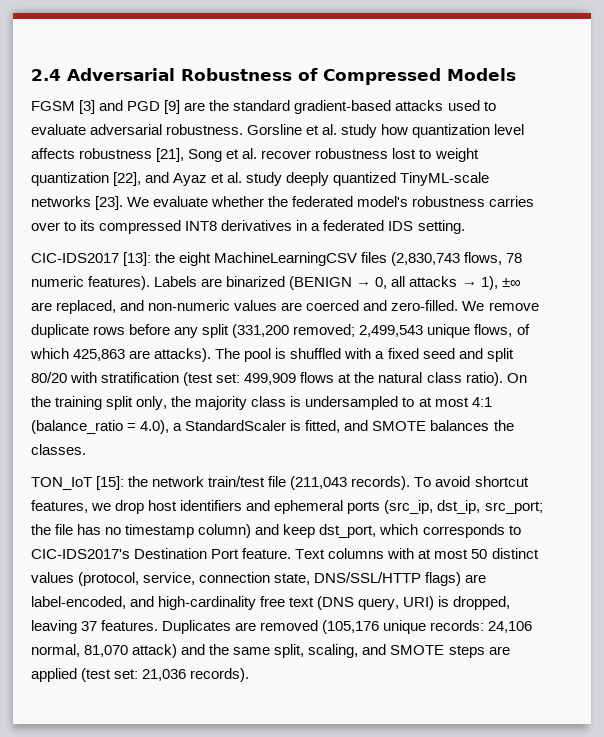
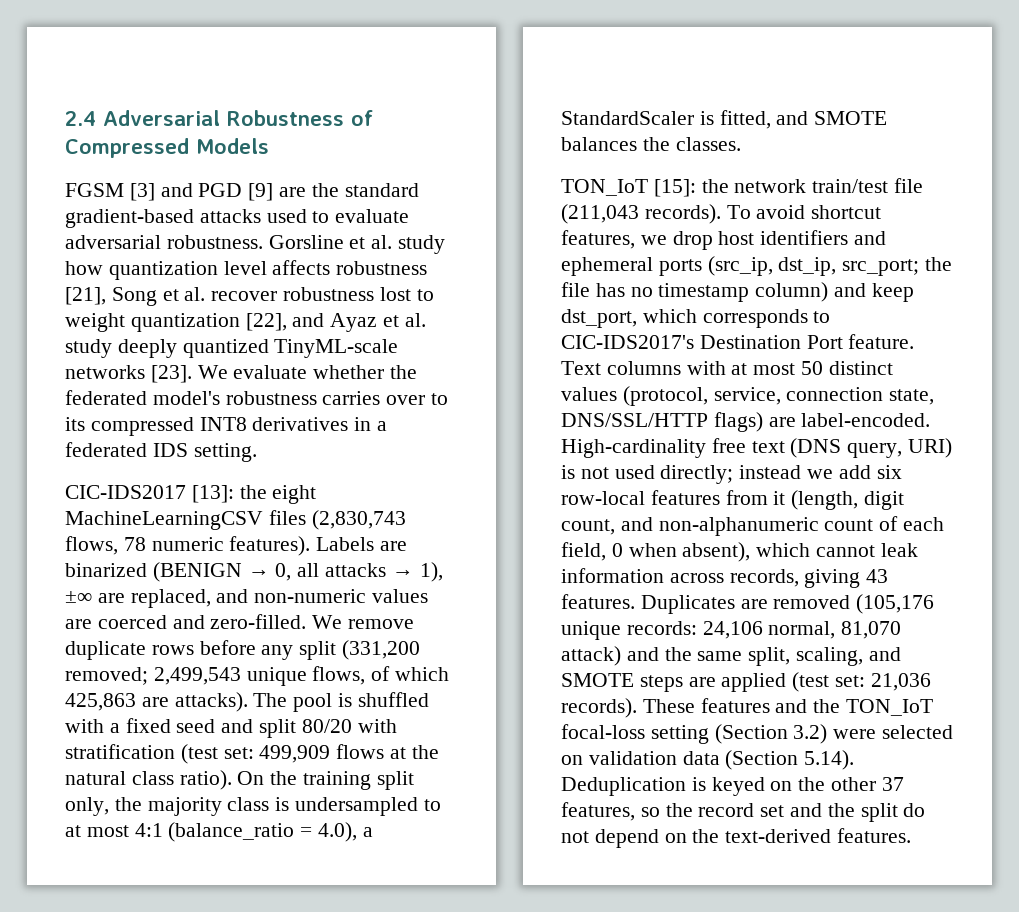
- Text columns with at most 50 distinct values (protocol, service, connection state, DNS/SSL/HTTP flags) are label-encoded, and high-cardinality free text (DNS query, URI) is dropped, leaving 37 features.
+ Text columns with at most 50 distinct values (protocol, service, connection state, DNS/SSL/HTTP flags) are label-encoded. High-cardinality free text (DNS query, URI) is not used directly; instead we add six row-local features from it (length, digit count, and non-alphanumeric count of each field, 0 when absent), which cannot leak information across records, giving 43 features.
+ These features and the TON_IoT focal-loss setting (Section 3.2) were selected on validation data (Section 5.14). Deduplication is keyed on the other 37 features, so the record set and the split do not depend on the text-derived features.

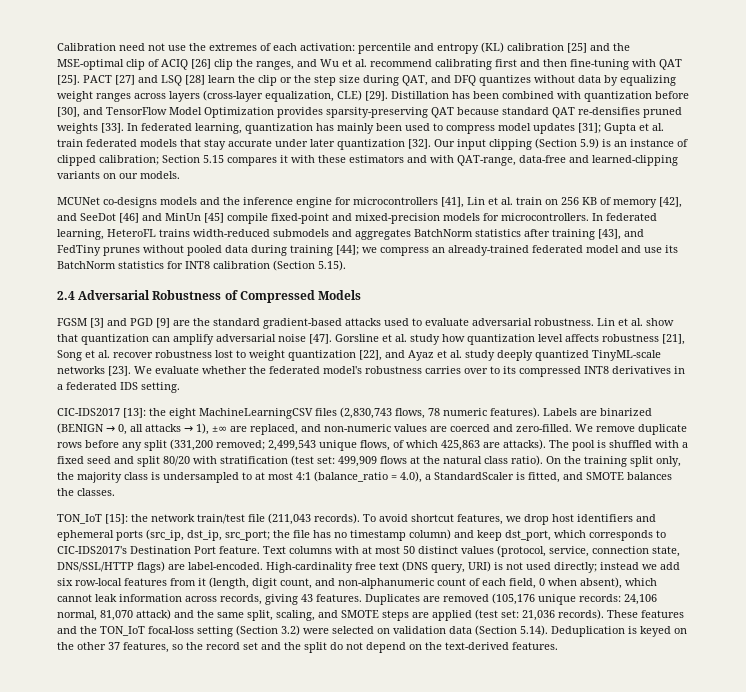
+ Calibration need not use the extremes of each activation: percentile and entropy (KL) calibration [25] and the MSE-optimal clip of ACIQ [26] clip the ranges, and Wu et al. recommend calibrating first and then fine-tuning with QAT [25]. PACT [27] and LSQ [28] learn the clip or the step size during QAT, and DFQ quantizes without data by equalizing weight ranges across layers (cross-layer equalization, CLE) [29]. Distillation has been combined with quantization before [30], and TensorFlow Model Optimization provides sparsity-preserving QAT because standard QAT re-densifies pruned weights [33]. In federated learning, quantization has mainly been used to compress model updates [31]; Gupta et al. train federated models that stay accurate under later quantization [32]. Our input clipping (Section 5.9) is an instance of clipped calibration; Section 5.15 compares it with these estimators and with QAT-range, data-free and learned-clipping variants on our models.
+ MCUNet co-designs models and the inference engine for microcontrollers [41], Lin et al. train on 256 KB of memory [42], and SeeDot [46] and MinUn [45] compile fixed-point and mixed-precision models for microcontrollers. In federated learning, HeteroFL trains width-reduced submodels and aggregates BatchNorm statistics after training [43], and FedTiny prunes without pooled data during training [44]; we compress an already-trained federated model and use its BatchNorm statistics for INT8 calibration (Section 5.15).
+ Lin et al. show that quantization can amplify adversarial noise [47].

